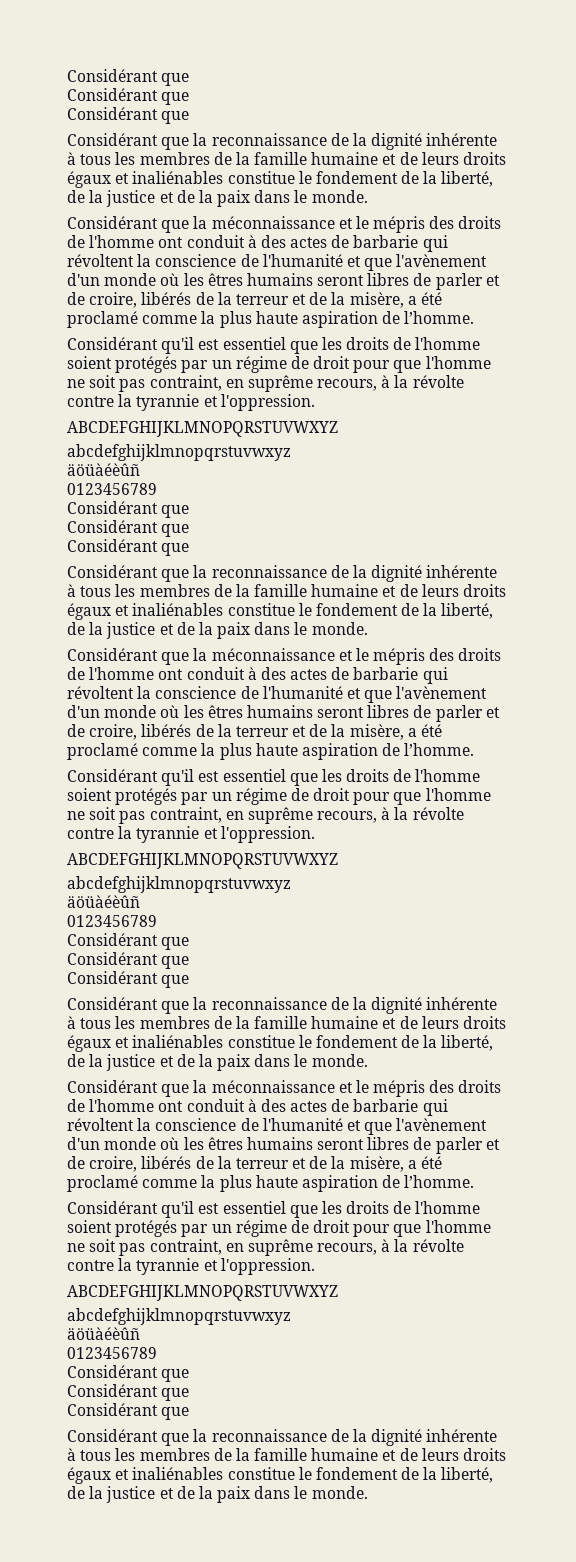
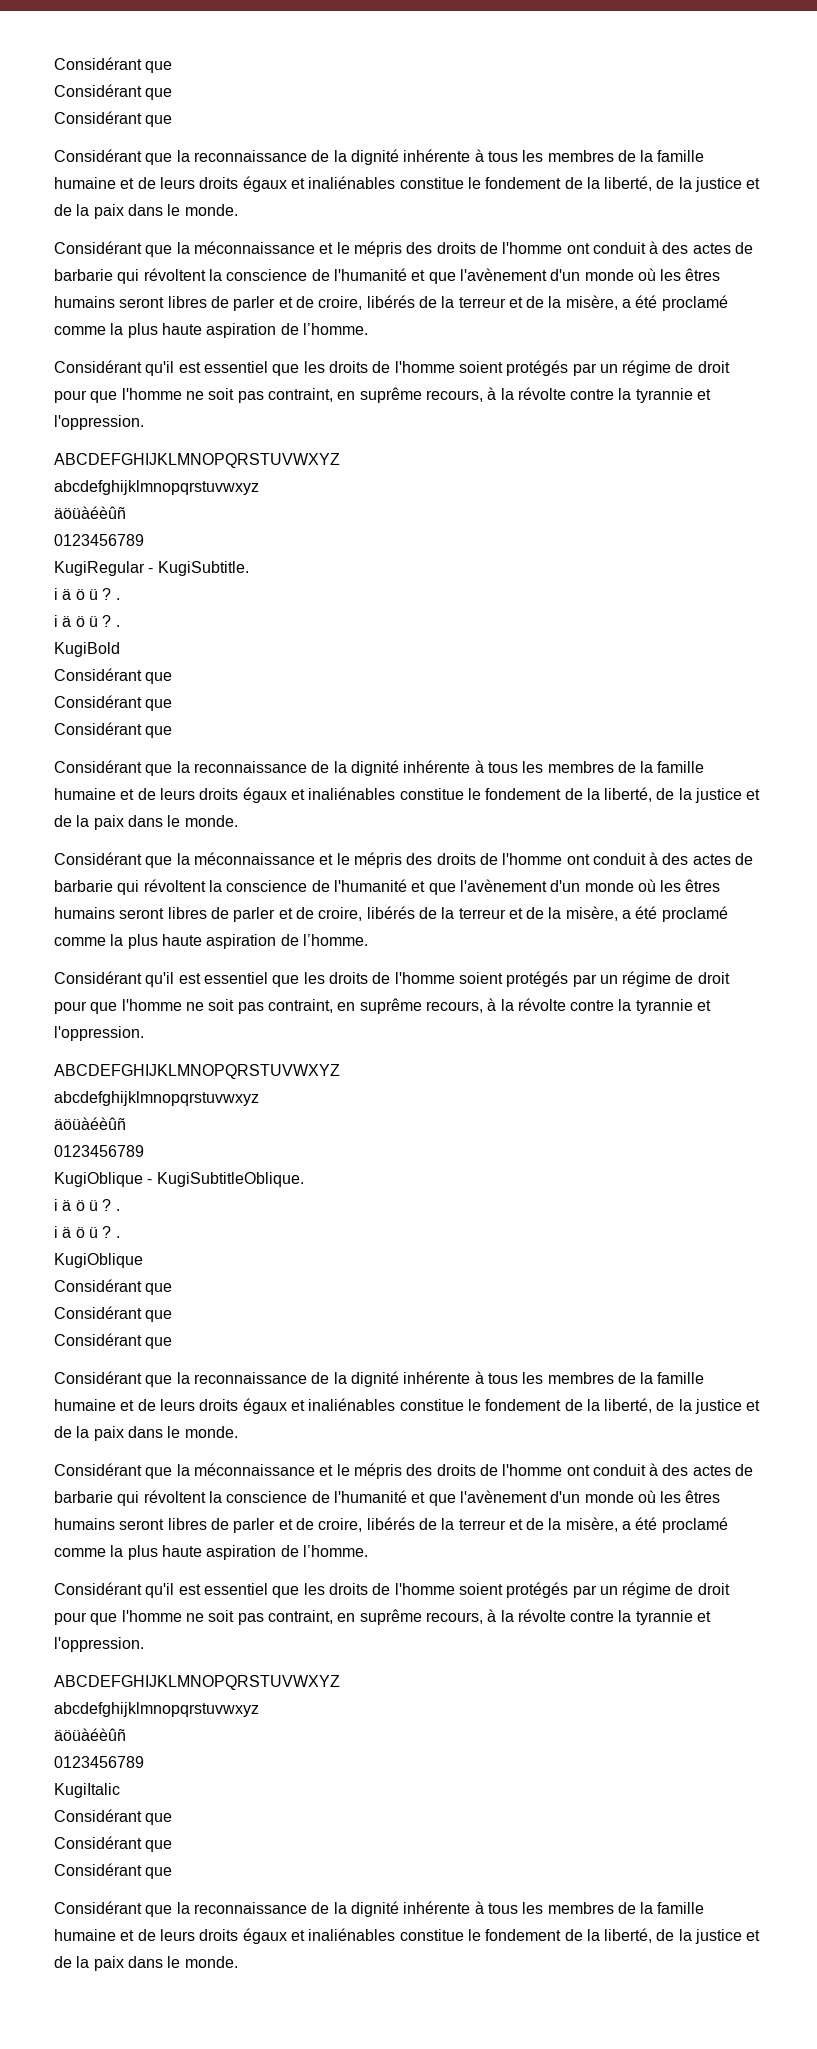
+ KugiRegular - KugiSubtitle.
+ i ä ö ü ? .
+ i ä ö ü ? .
+ KugiBold
+ KugiOblique - KugiSubtitleOblique.
+ i ä ö ü ? .
+ i ä ö ü ? .
+ KugiOblique
+ KugiItalic

